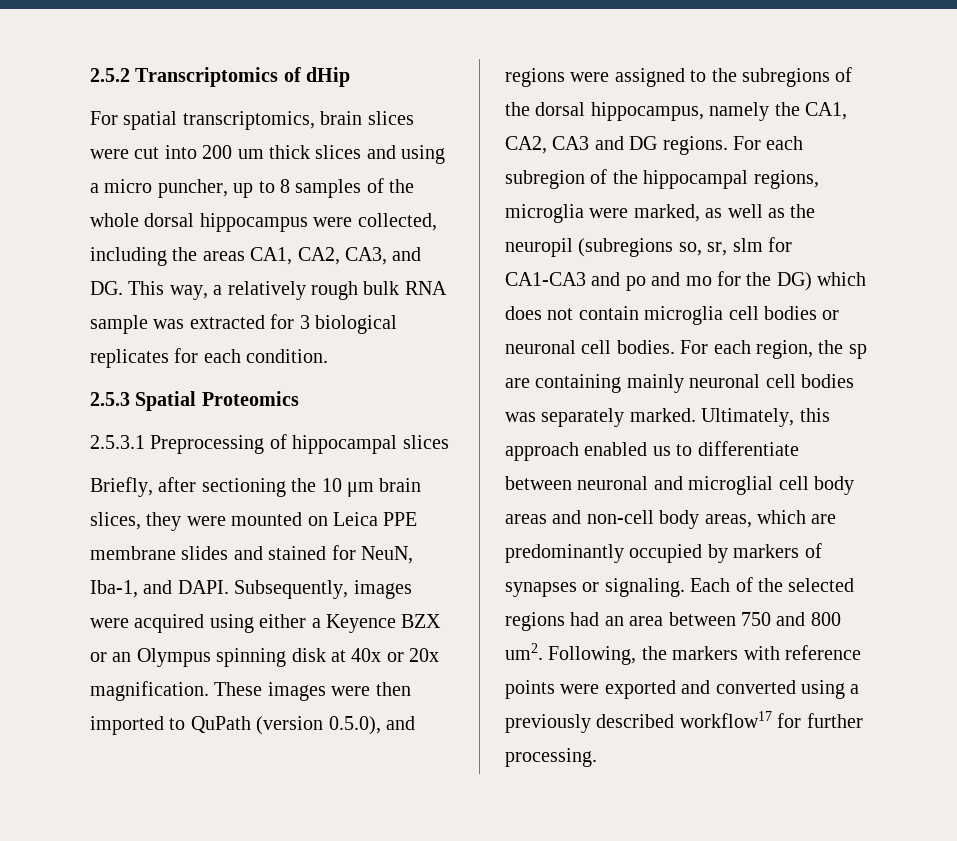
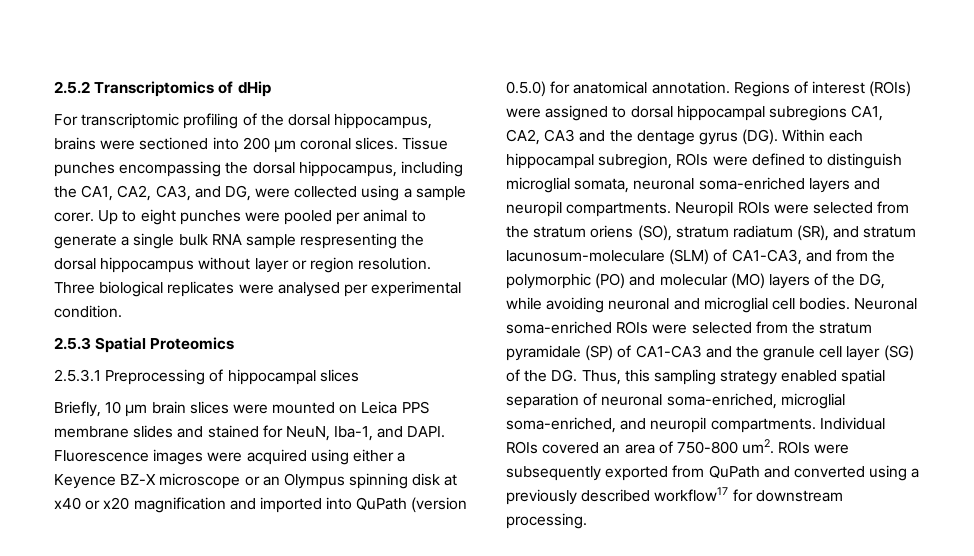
- For spatial transcriptomics, brain slices were cut into 200 um thick slices and using a micro puncher, up to 8 samples of the whole dorsal hippocampus were collected, including the areas CA1, CA2, CA3, and DG. This way, a relatively rough bulk RNA sample was extracted for 3 biological replicates for each condition.
+ For transcriptomic profiling of the dorsal hippocampus, brains were sectioned into 200 µm coronal slices. Tissue punches encompassing the dorsal hippocampus, including the CA1, CA2, CA3, and DG, were collected using a sample corer. Up to eight punches were pooled per animal to generate a single bulk RNA sample respresenting the dorsal hippocampus without layer or region resolution. Three biological replicates were analysed per experimental condition.
- Briefly, after sectioning the 10 μm brain slices, they were mounted on Leica PPE membrane slides and stained for NeuN, Iba-1, and DAPI.
+ Briefly, 10 μm brain slices were mounted on Leica PPS membrane slides and stained for NeuN, Iba-1, and DAPI.
- Subsequently, images were acquired using either a Keyence BZX or an Olympus spinning disk at 40x or 20x magnification. These images were then imported to QuPath (version 0.5.0), and regions were assigned to the subregions of the dorsal hippocampus, namely the CA1, CA2, CA3 and DG regions. For each subregion of the hippocampal regions, microglia were marked, as well as the neuropil (subregions so, sr, slm for CA1-CA3 and po and mo for the DG) which does not contain microglia cell bodies or neuronal cell bodies. For each region, the sp are containing mainly neuronal cell bodies was separately marked. Ultimately, this approach enabled us to differentiate between neuronal and microglial cell body areas and non-cell body areas, which are predominantly occupied by markers of synapses or signaling. Each of the selected regions had an area between 750 and 800 um2. Following, the markers with reference points were exported and converted using a previously described workflow17 for further processing.
+ Fluorescence images were acquired using either a Keyence BZ-X microscope or an Olympus spinning disk at x40 or x20 magnification and imported into QuPath (version 0.5.0) for anatomical annotation. Regions of interest (ROIs) were assigned to dorsal hippocampal subregions CA1, CA2, CA3 and the dentage gyrus (DG). Within each hippocampal subregion, ROIs were defined to distinguish microglial somata, neuronal soma-enriched layers and neuropil compartments. Neuropil ROIs were selected from the stratum oriens (SO), stratum radiatum (SR), and stratum lacunosum-moleculare (SLM) of CA1-CA3, and from the polymorphic (PO) and molecular (MO) layers of the DG, while avoiding neuronal and microglial cell bodies. Neuronal soma-enriched ROIs were selected from the stratum pyramidale (SP) of CA1-CA3 and the granule cell layer (SG) of the DG. Thus, this sampling strategy enabled spatial separation of neuronal soma-enriched, microglial soma-enriched, and neuropil compartments. Individual ROIs covered an area of 750-800 um2. ROIs were subsequently exported from QuPath and converted using a previously described workflow17 for downstream processing.

